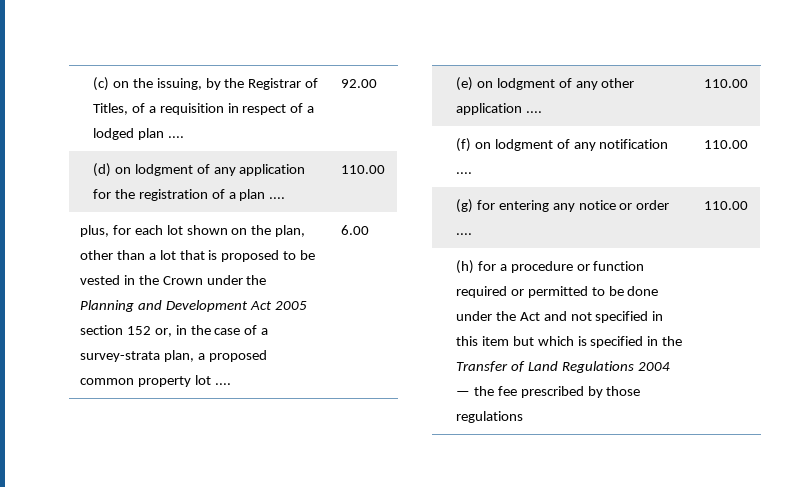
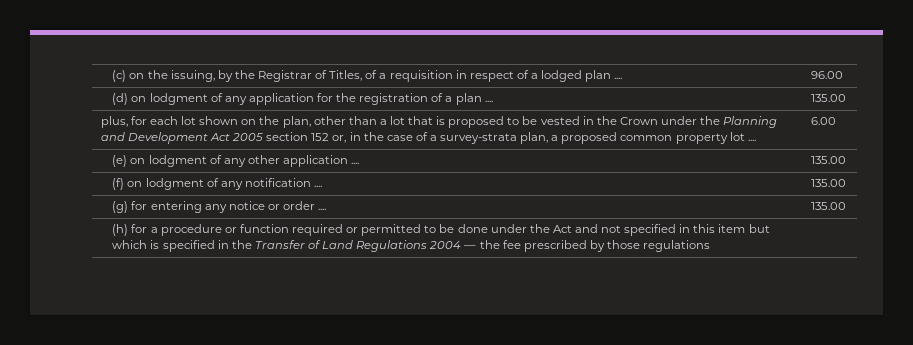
- (c) on the issuing, by the Registrar of Titles, of a requisition in respect of a lodged plan .... | 92.00
+ (c) on the issuing, by the Registrar of Titles, of a requisition in respect of a lodged plan .... | 96.00
- (d) on lodgment of any application for the registration of a plan .... | 110.00
+ (d) on lodgment of any application for the registration of a plan .... | 135.00
- (e) on lodgment of any other application .... | 110.00
+ (e) on lodgment of any other application .... | 135.00
- (f) on lodgment of any notification .... | 110.00
+ (f) on lodgment of any notification .... | 135.00
- (g) for entering any notice or order .... | 110.00
+ (g) for entering any notice or order .... | 135.00

